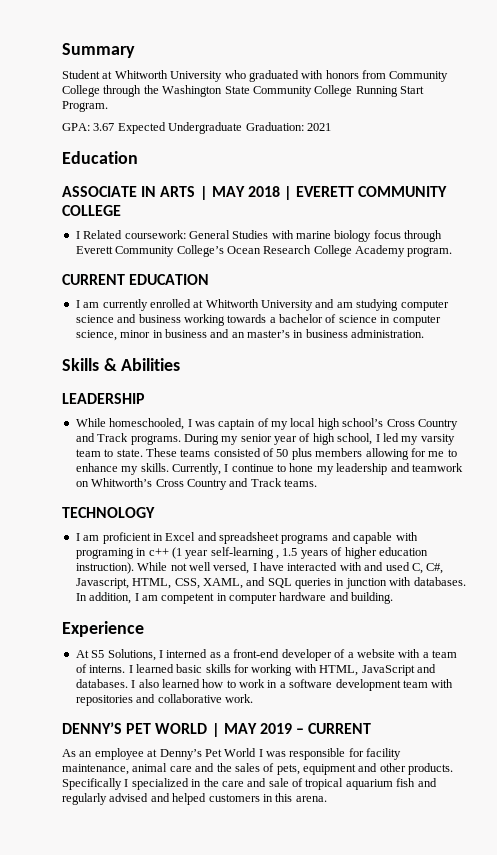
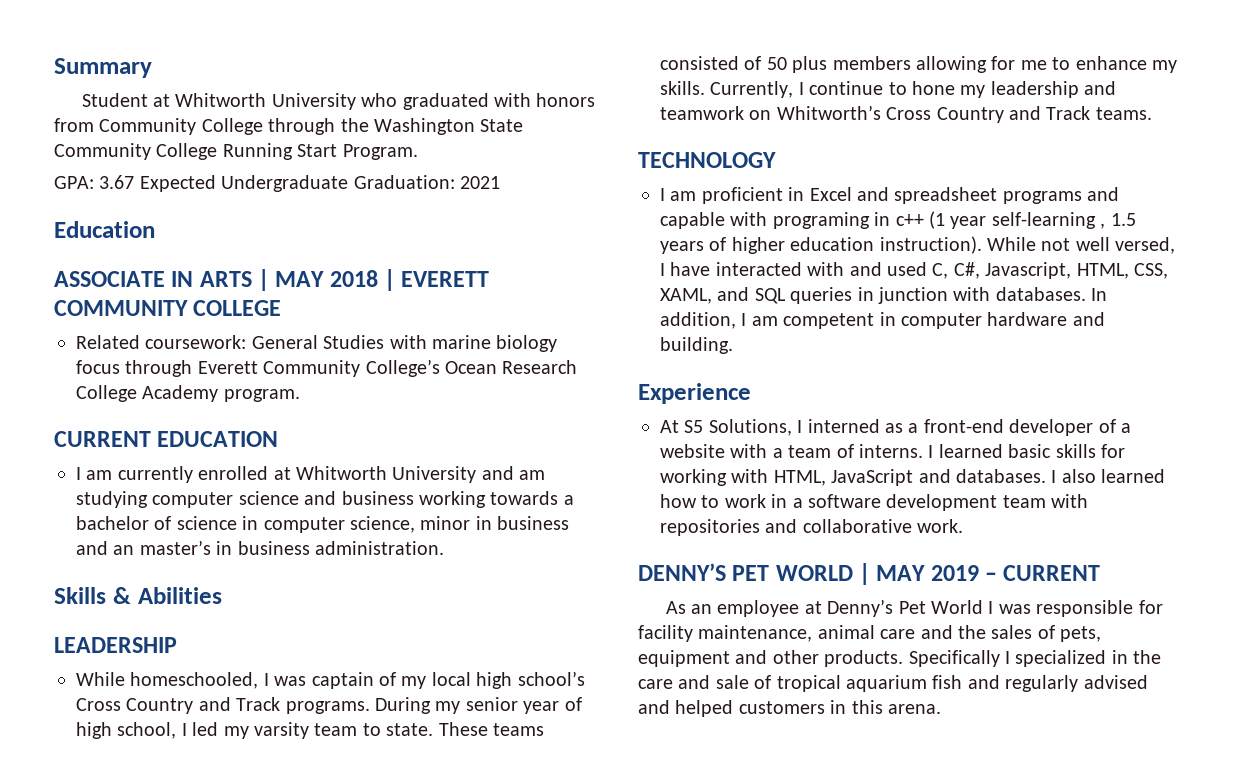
- I Related coursework: General Studies with marine biology focus through Everett Community College’s Ocean Research College Academy program.
+ Related coursework: General Studies with marine biology focus through Everett Community College’s Ocean Research College Academy program.

